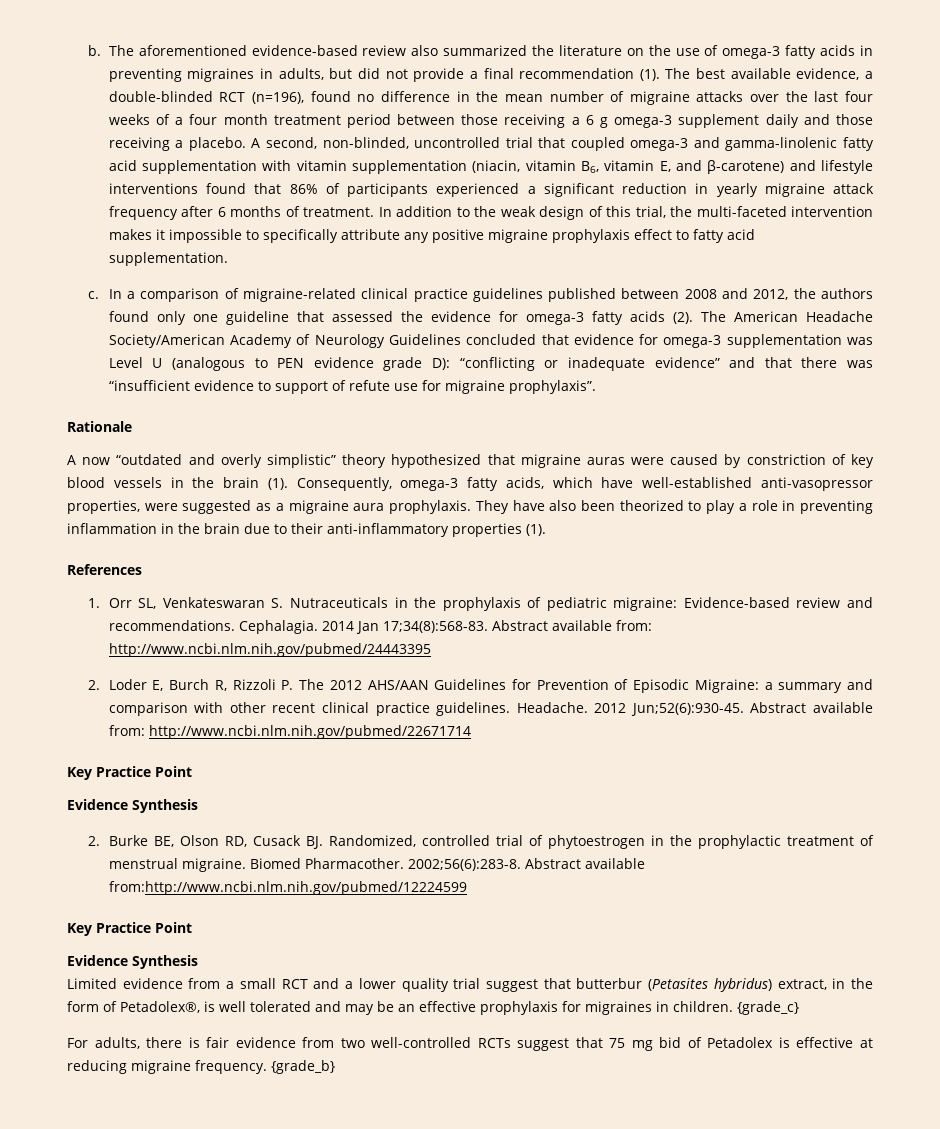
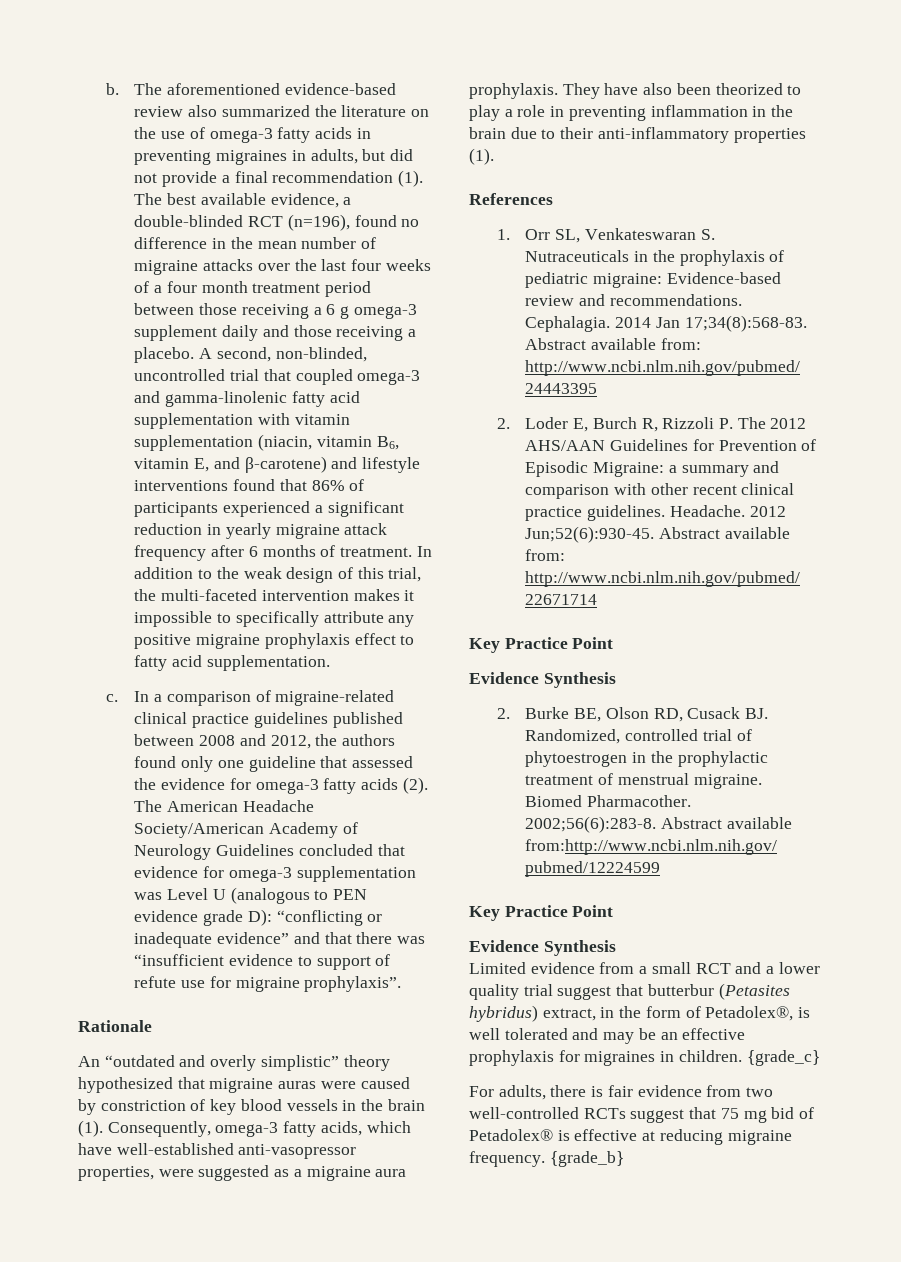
- A now “outdated and overly simplistic” theory hypothesized that migraine auras were caused by constriction of key blood vessels in the brain (1).
+ An “outdated and overly simplistic” theory hypothesized that migraine auras were caused by constriction of key blood vessels in the brain (1).
- For adults, there is fair evidence from two well-controlled RCTs suggest that 75 mg bid of Petadolex is effective at reducing migraine frequency.
+ For adults, there is fair evidence from two well-controlled RCTs suggest that 75 mg bid of Petadolex® is effective at reducing migraine frequency.

